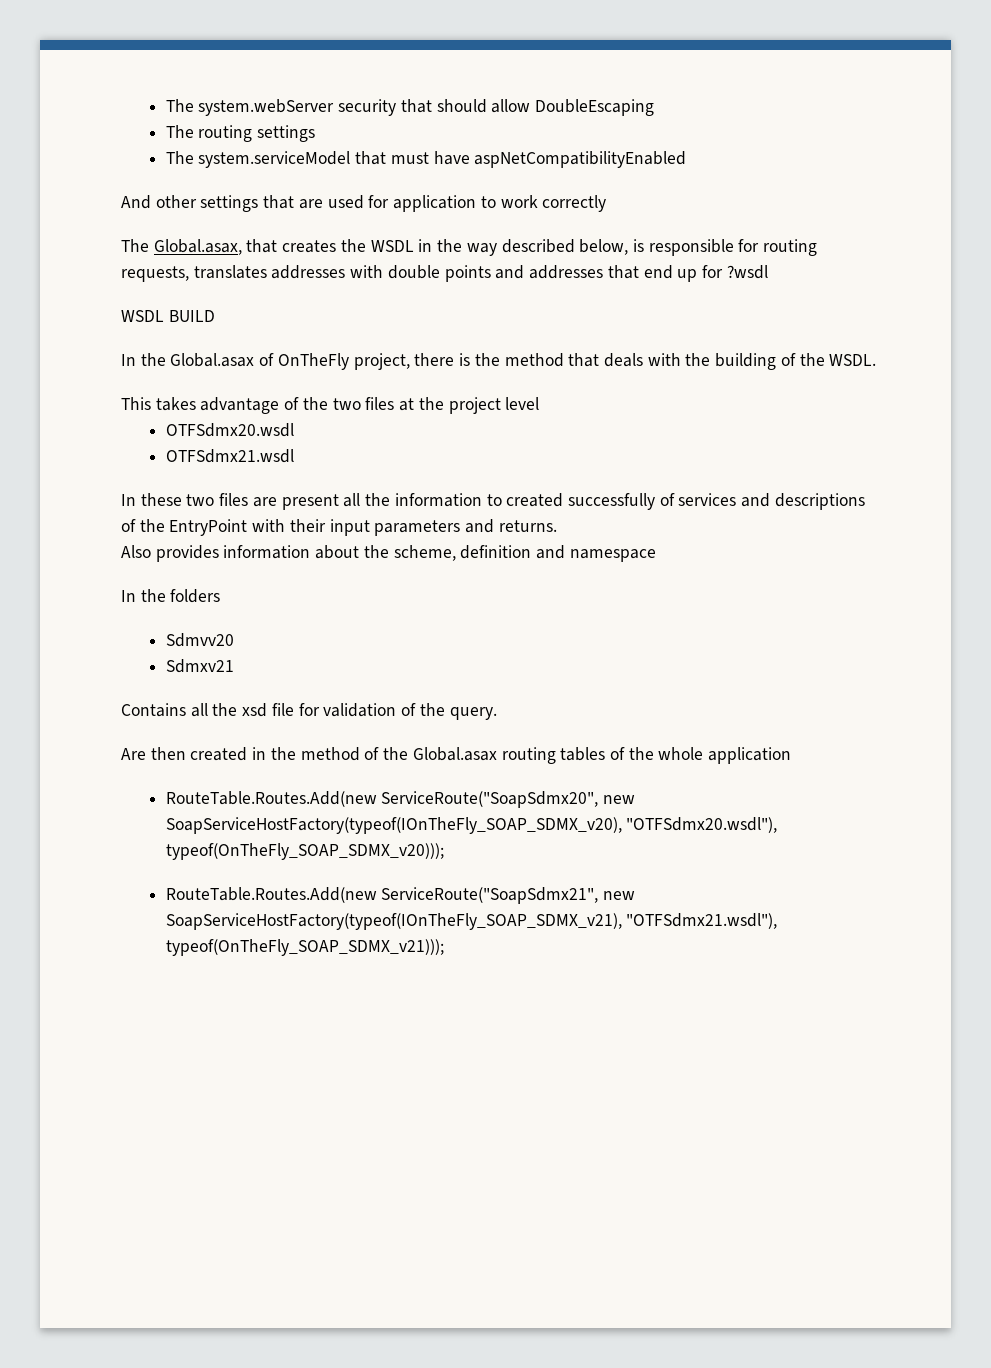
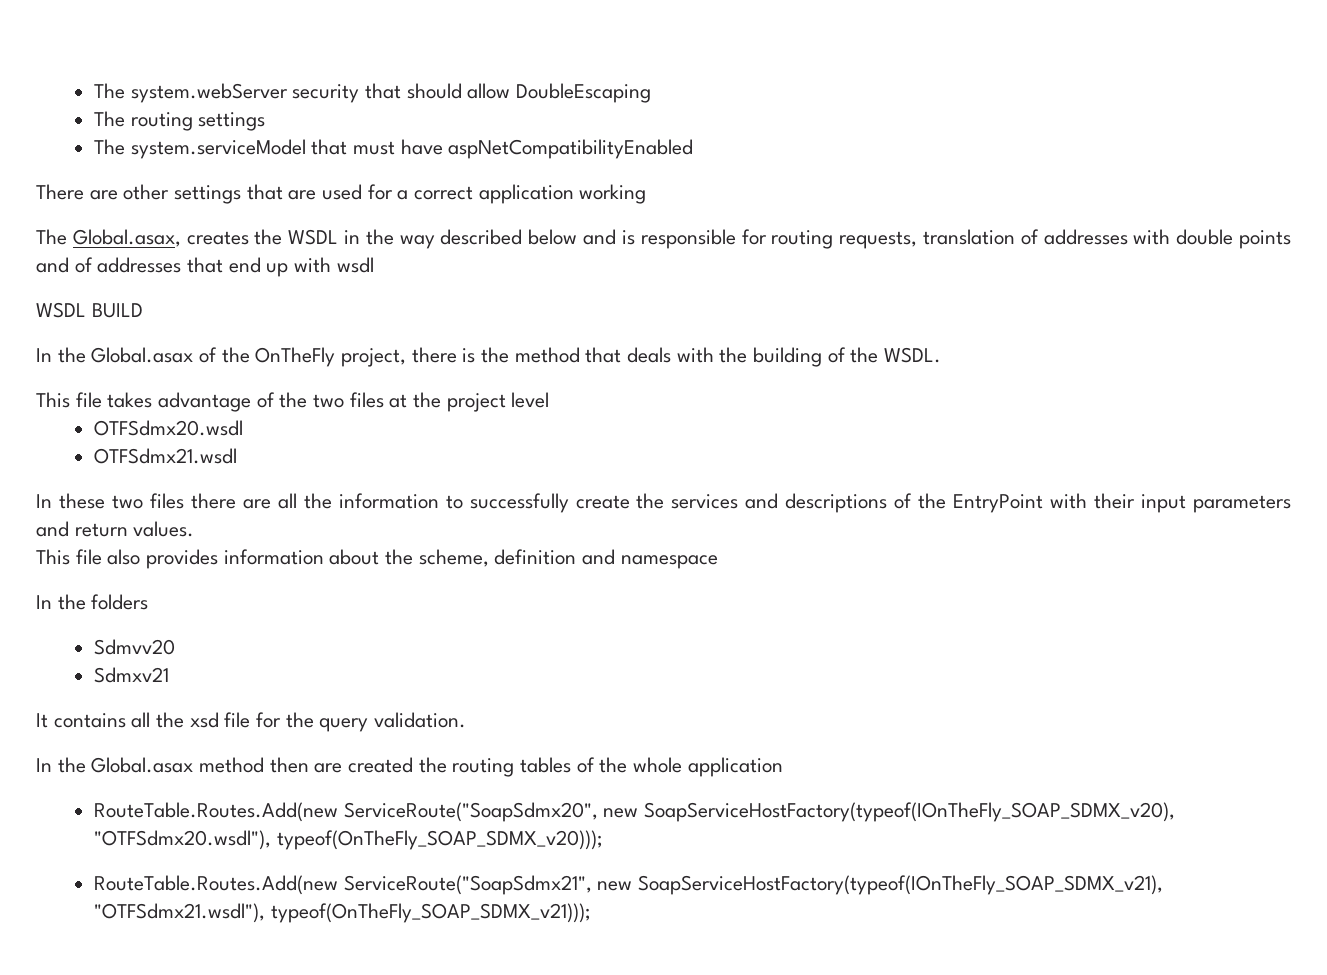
- And other settings that are used for application to work correctly
+ There are other settings that are used for a correct application working
- The Global.asax, that creates the WSDL in the way described below, is responsible for routing requests, translates addresses with double points and addresses that end up for ?wsdl
+ The Global.asax, creates the WSDL in the way described below and is responsible for routing requests, translation of addresses with double points and of addresses that end up with wsdl
- In the Global.asax of OnTheFly project, there is the method that deals with the building of the WSDL.
+ In the Global.asax of the OnTheFly project, there is the method that deals with the building of the WSDL.
- This takes advantage of the two files at the project level
+ This file takes advantage of the two files at the project level
- In these two files are present all the information to created successfully of services and descriptions of the EntryPoint with their input parameters and returns.
- Also provides information about the scheme, definition and namespace
+ In these two files there are all the information to successfully create the services and descriptions of the EntryPoint with their input parameters and return values.
+ This file also provides information about the scheme, definition and namespace
- Contains all the xsd file for validation of the query.
- Are then created in the method of the Global.asax routing tables of the whole application
+ It contains all the xsd file for the query validation.
+ In the Global.asax method then are created the routing tables of the whole application

